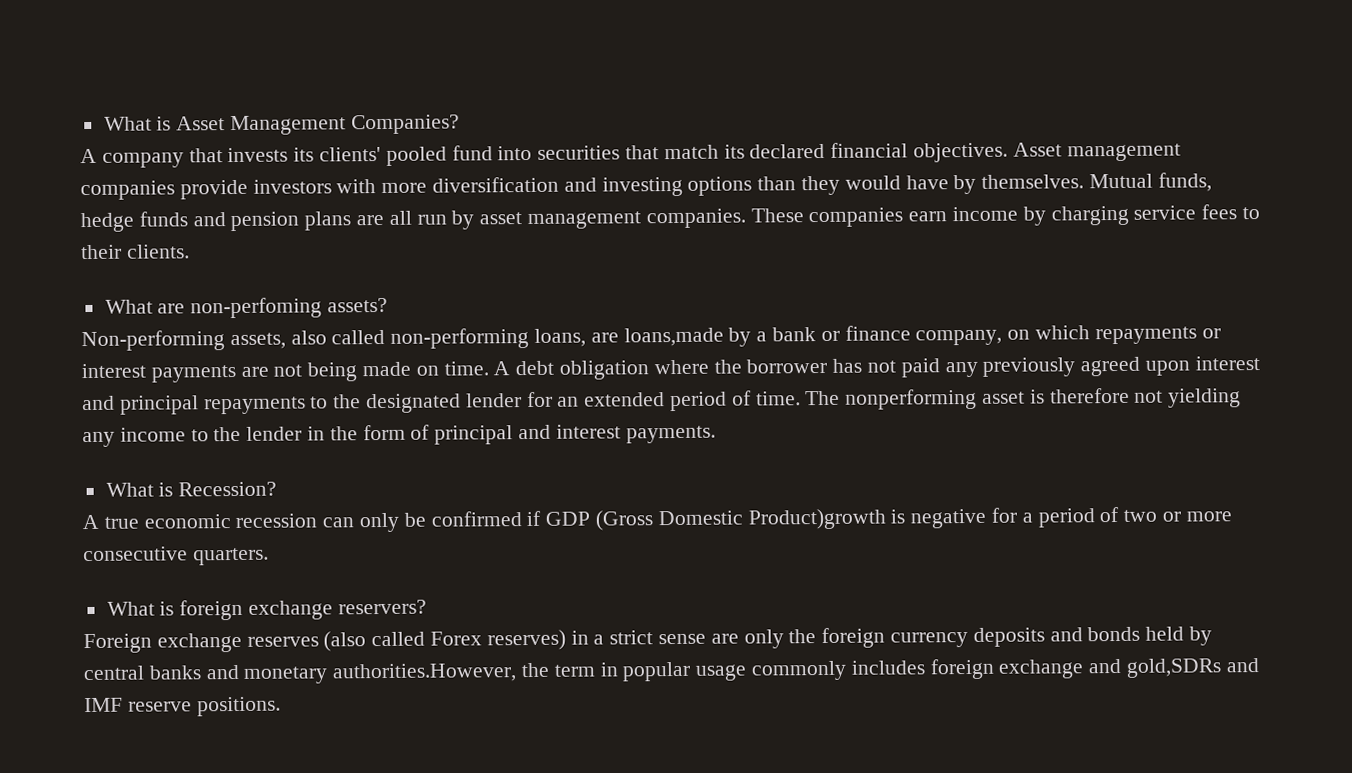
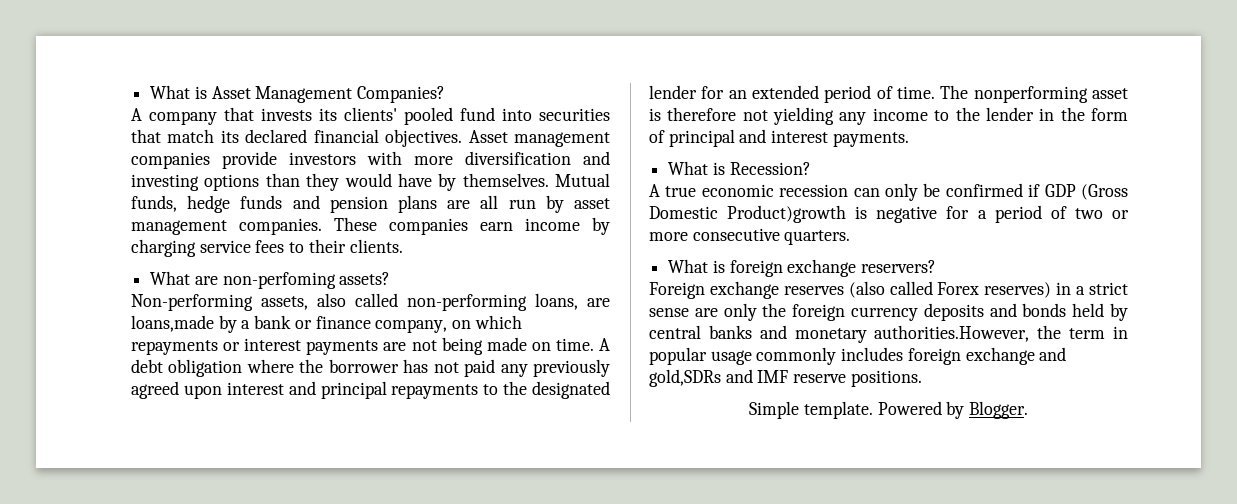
+ Simple template. Powered by Blogger.

